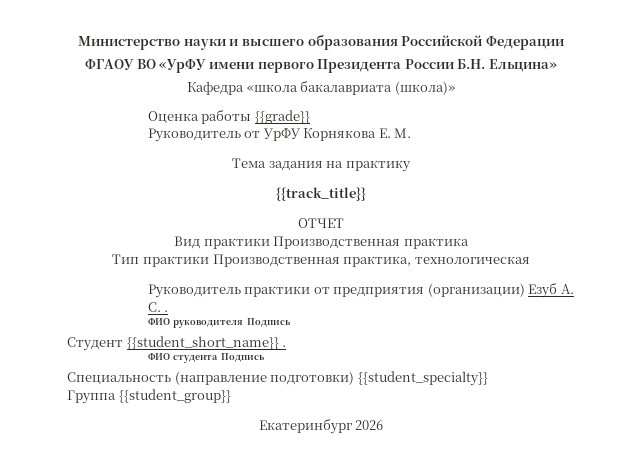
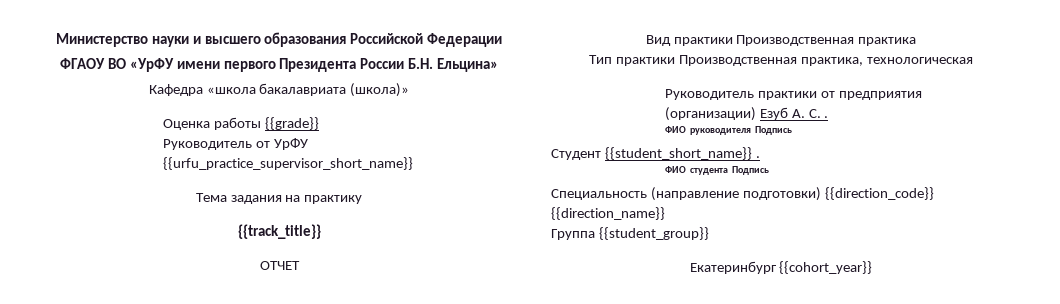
- Руководитель от УрФУ Корнякова Е. М.
+ Руководитель от УрФУ {{urfu_practice_supervisor_short_name}}
- Специальность (направление подготовки) {{student_specialty}}
+ Специальность (направление подготовки) {{direction_code}} {{direction_name}}
- Екатеринбург 2026
+ Екатеринбург {{cohort_year}}

